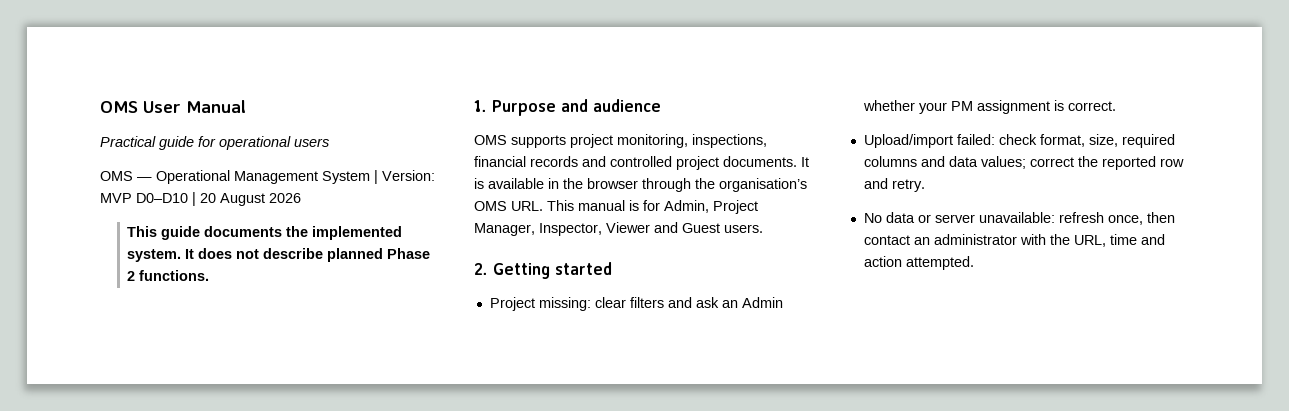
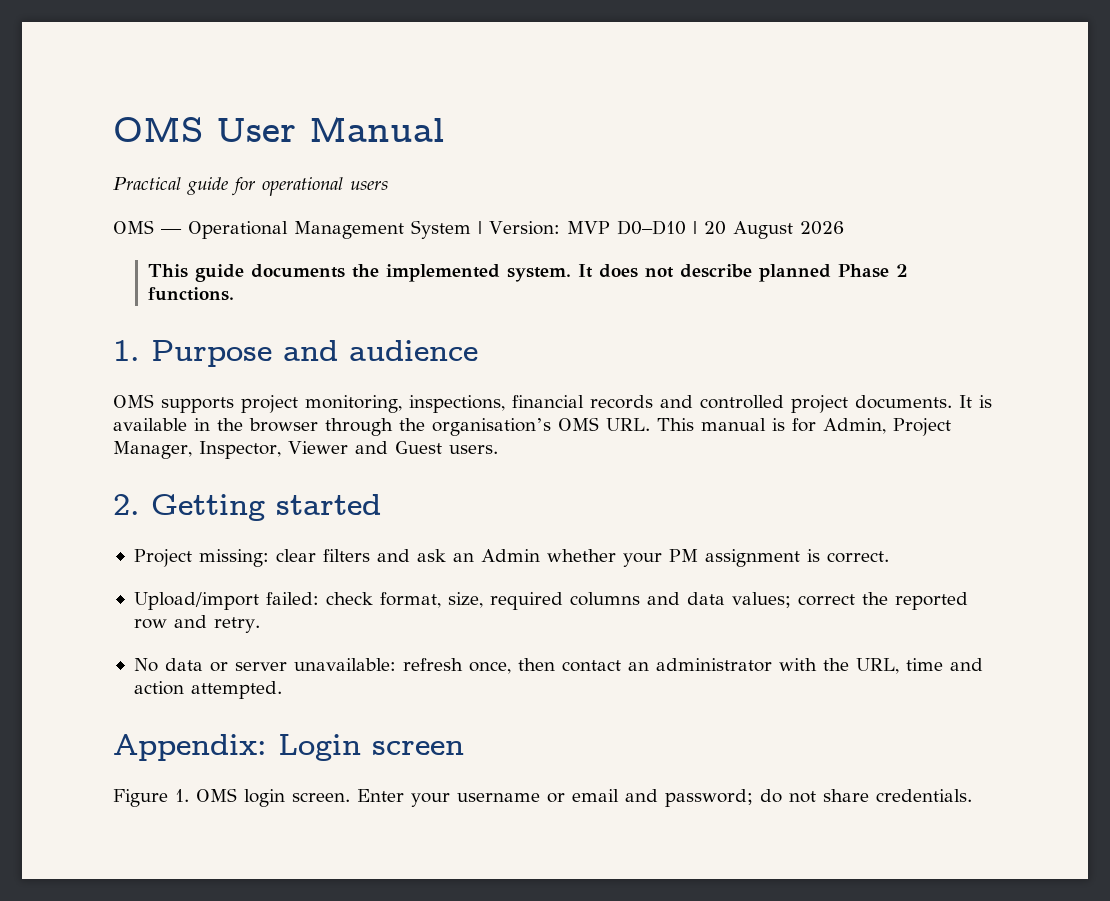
+ Appendix: Login screen
+ Figure 1. OMS login screen. Enter your username or email and password; do not share credentials.

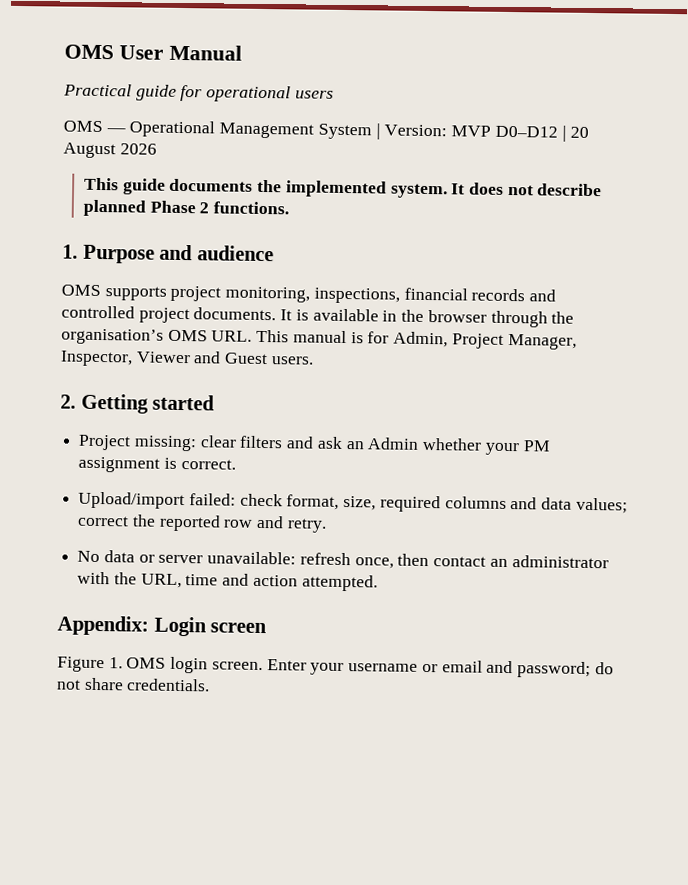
- OMS — Operational Management System | Version: MVP D0–D10 | 20 August 2026
+ OMS — Operational Management System | Version: MVP D0–D12 | 20 August 2026

